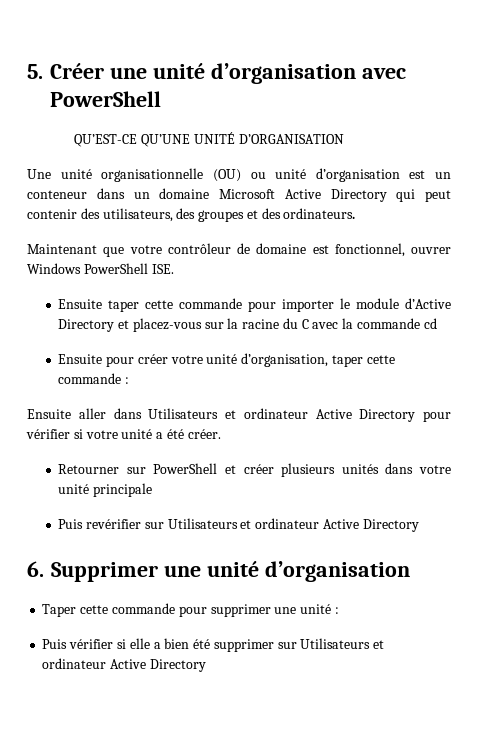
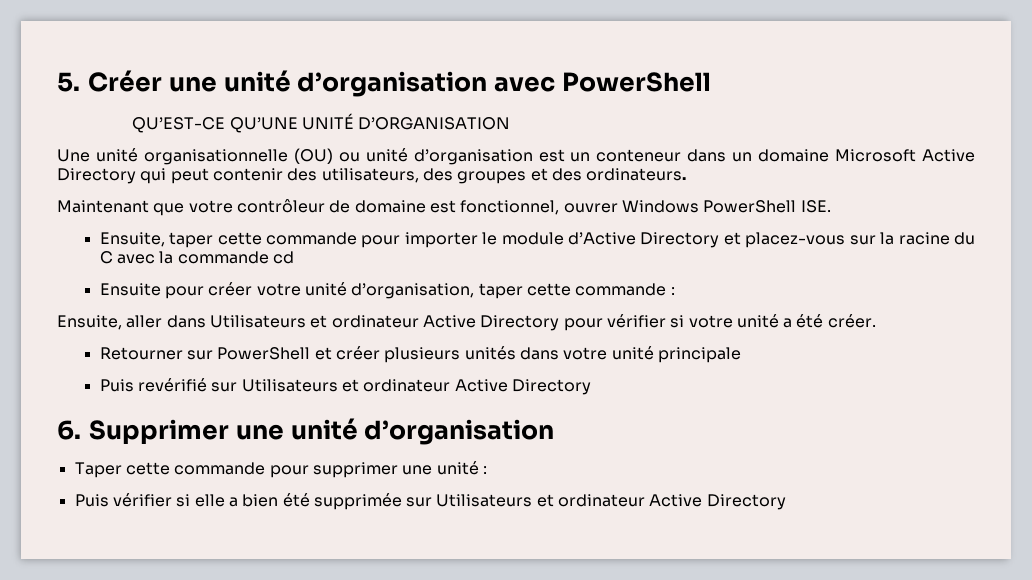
- Ensuite taper cette commande pour importer le module d’Active Directory et placez-vous sur la racine du C avec la commande cd
+ Ensuite, taper cette commande pour importer le module d’Active Directory et placez-vous sur la racine du C avec la commande cd
- Ensuite aller dans Utilisateurs et ordinateur Active Directory pour vérifier si votre unité a été créer.
+ Ensuite, aller dans Utilisateurs et ordinateur Active Directory pour vérifier si votre unité a été créer.
- Puis revérifier sur Utilisateurs et ordinateur Active Directory
+ Puis revérifié sur Utilisateurs et ordinateur Active Directory
- Puis vérifier si elle a bien été supprimer sur Utilisateurs et ordinateur Active Directory
+ Puis vérifier si elle a bien été supprimée sur Utilisateurs et ordinateur Active Directory

